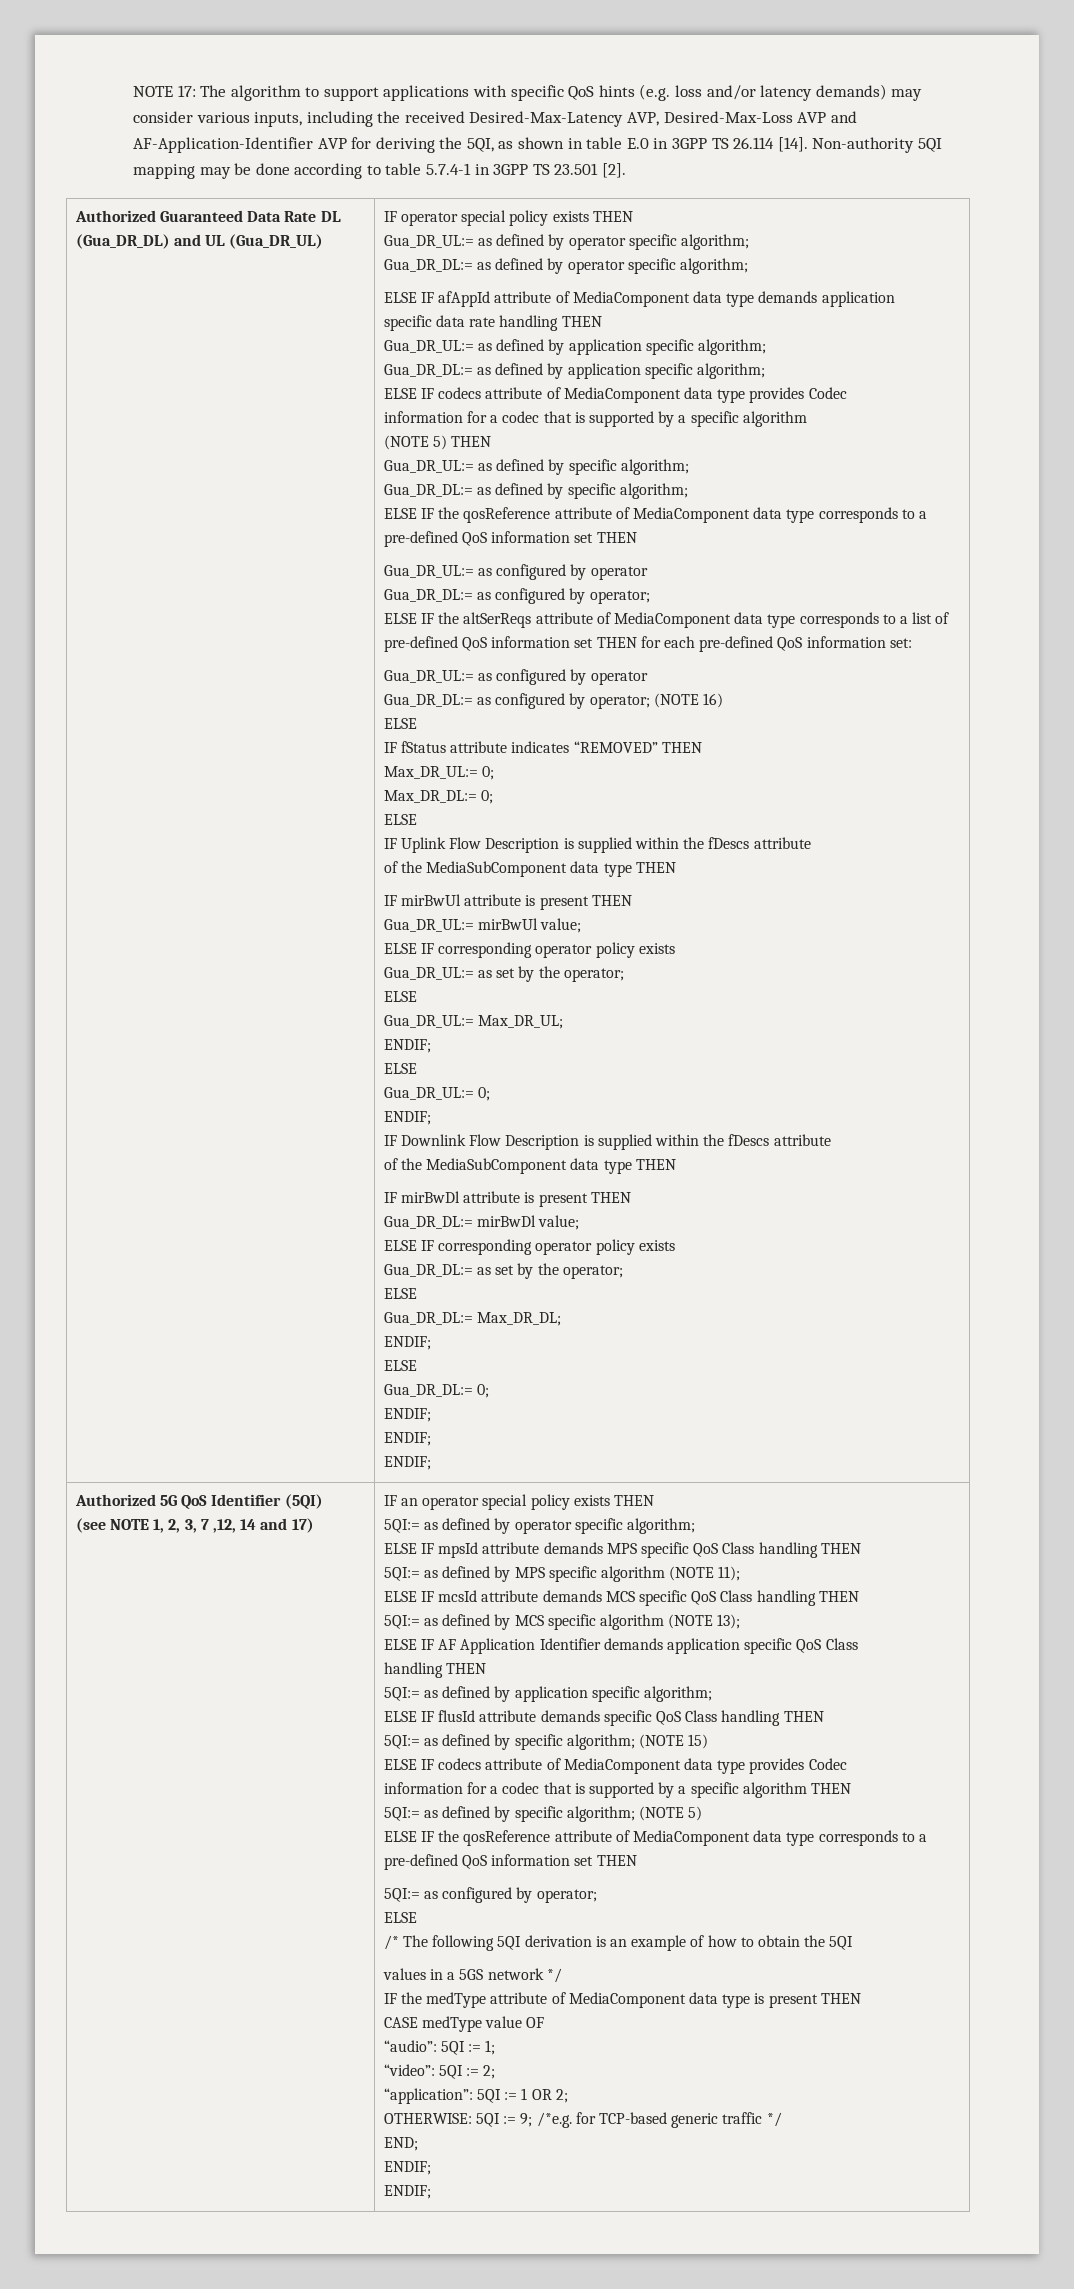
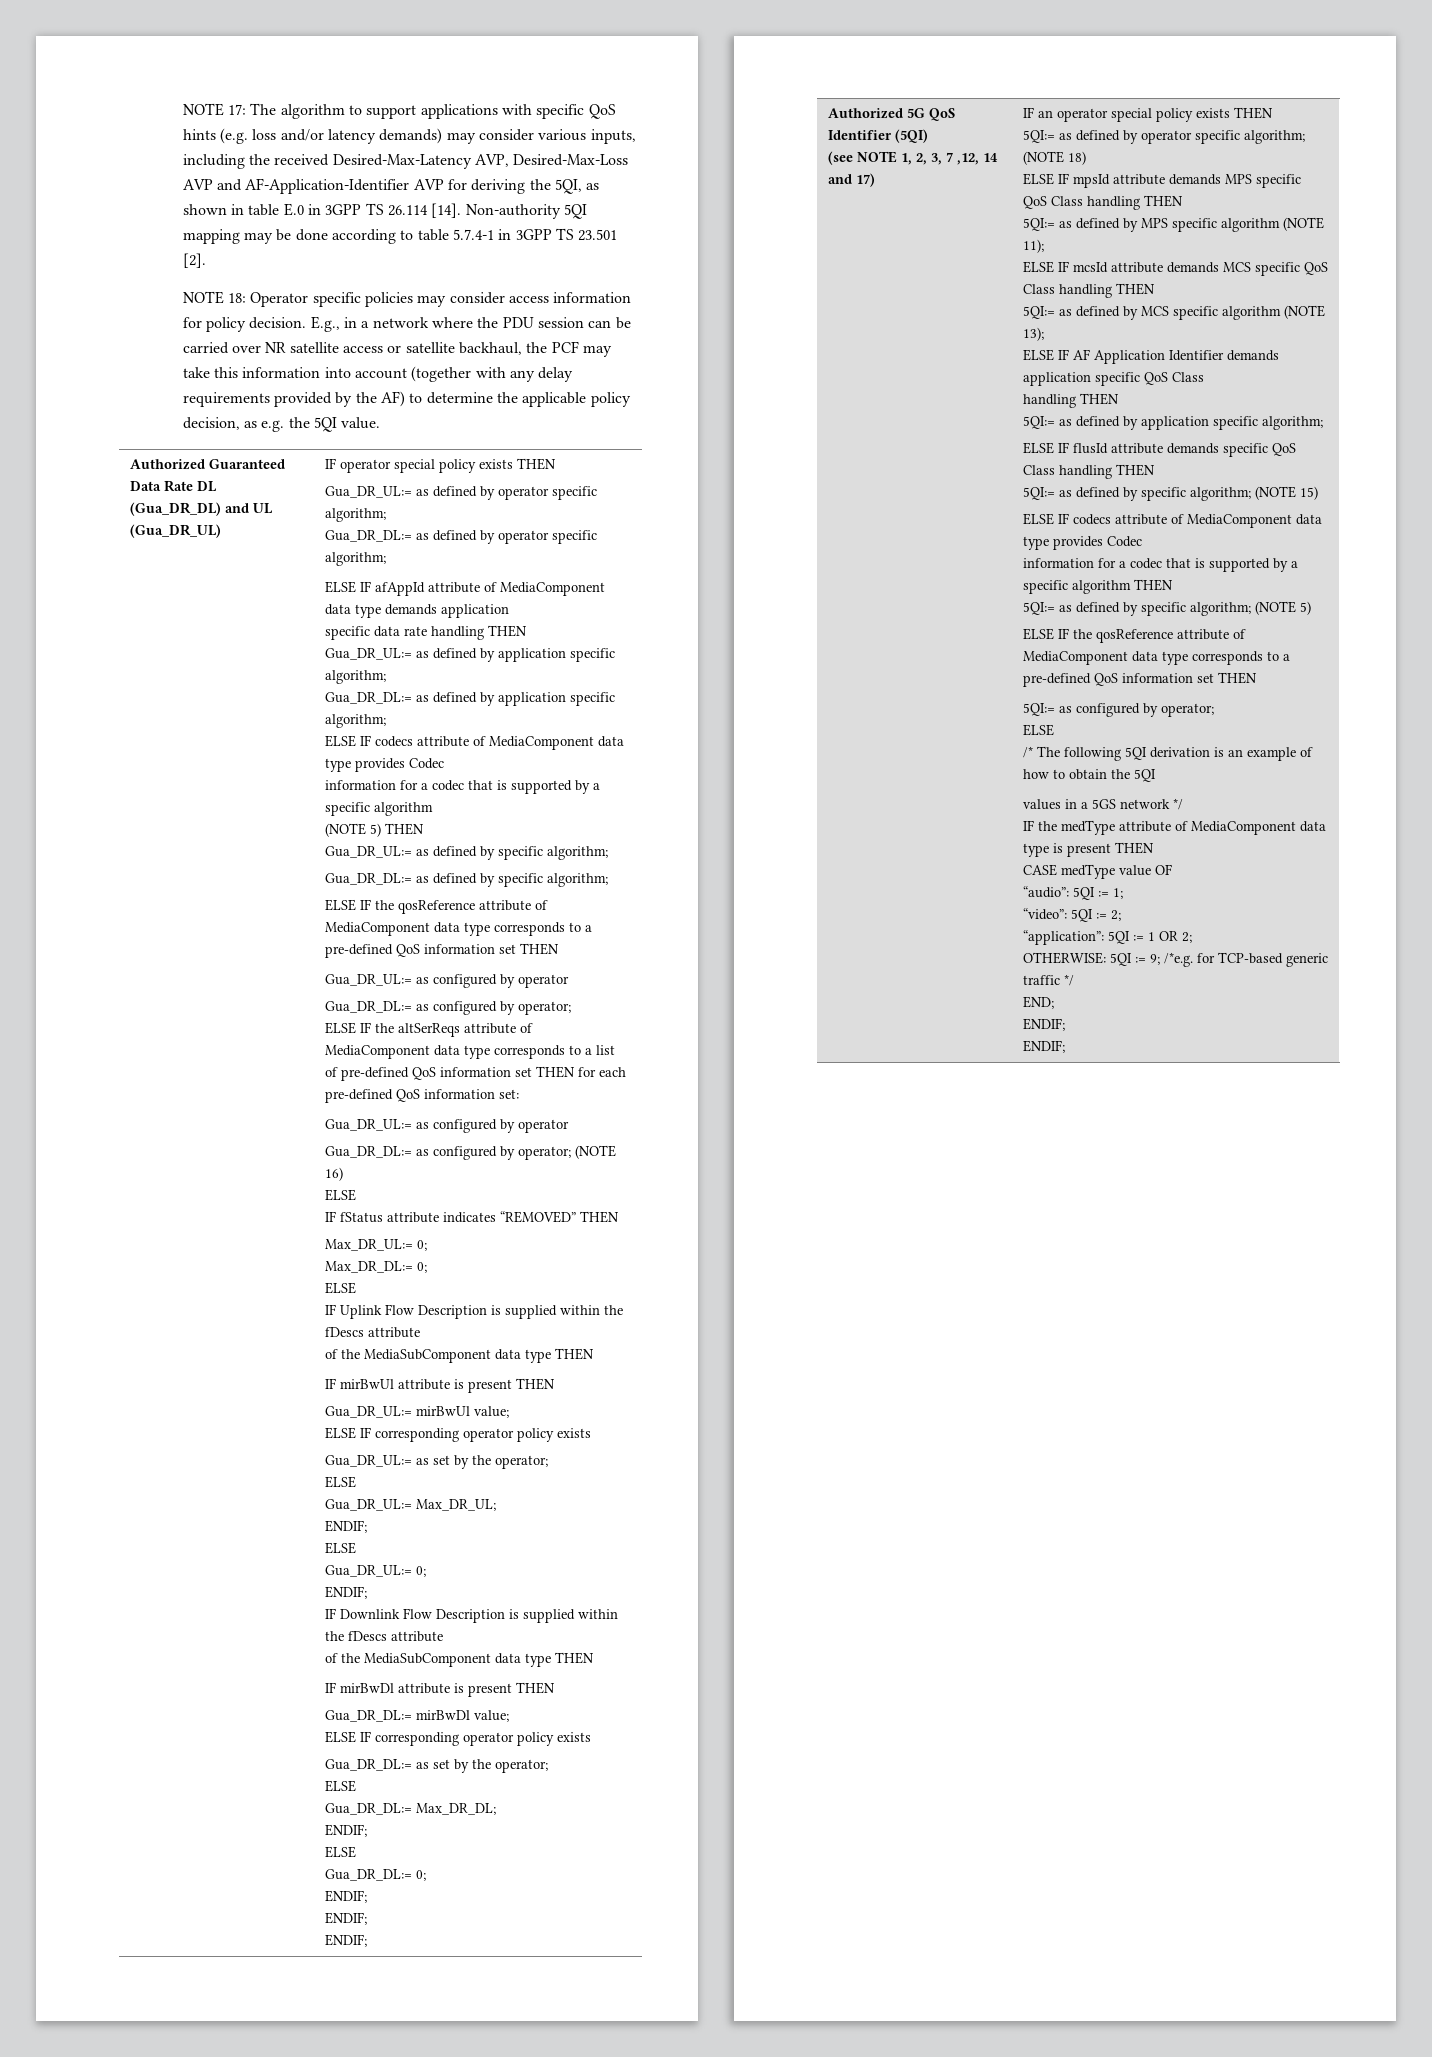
+ NOTE 18: Operator specific policies may consider access information for policy decision. E.g., in a network where the PDU session can be carried over NR satellite access or satellite backhaul, the PCF may take this information into account (together with any delay requirements provided by the AF) to determine the applicable policy decision, as e.g. the 5QI value.
- 5QI:= as defined by operator specific algorithm;
+ 5QI:= as defined by operator specific algorithm; (NOTE 18)

